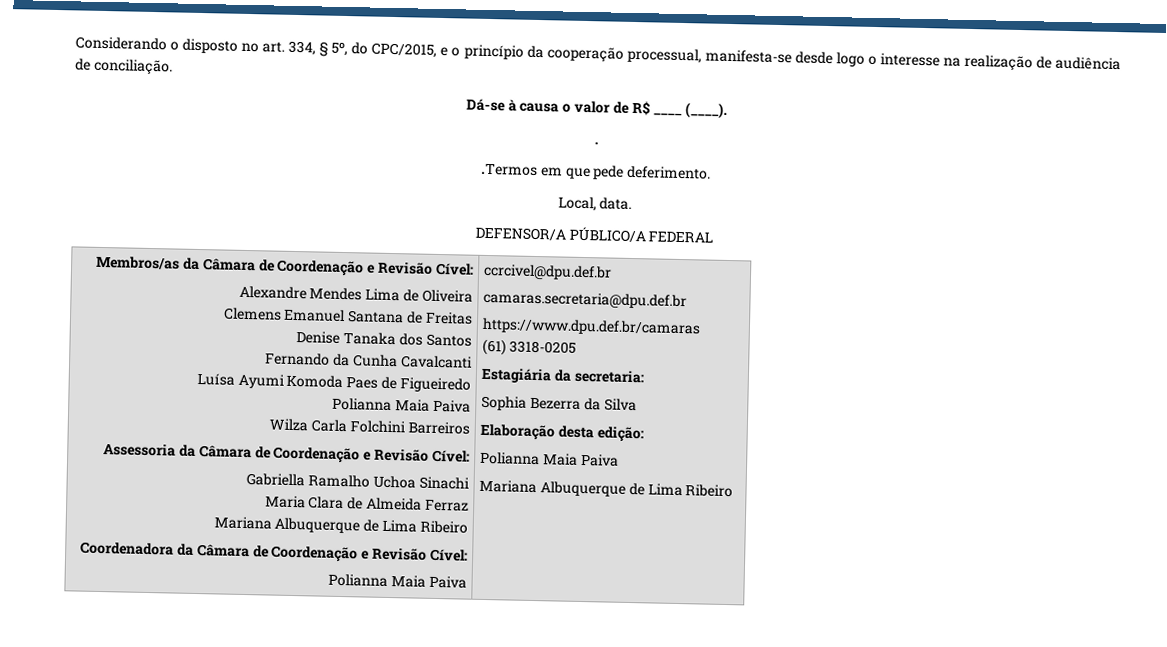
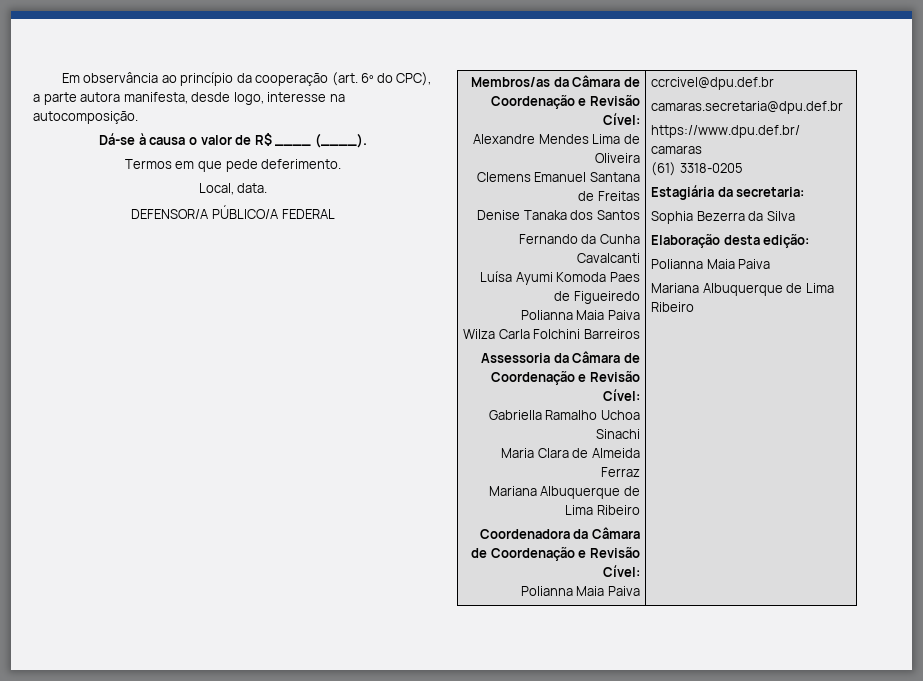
- Considerando o disposto no art. 334, § 5º, do CPC/2015, e o princípio da cooperação processual, manifesta-se desde logo o interesse na realização de audiência de conciliação.
+ Em observância ao princípio da cooperação (art. 6º do CPC), a parte autora manifesta, desde logo, interesse na autocomposição.
- .
- .Termos em que pede deferimento.
+ Termos em que pede deferimento.

